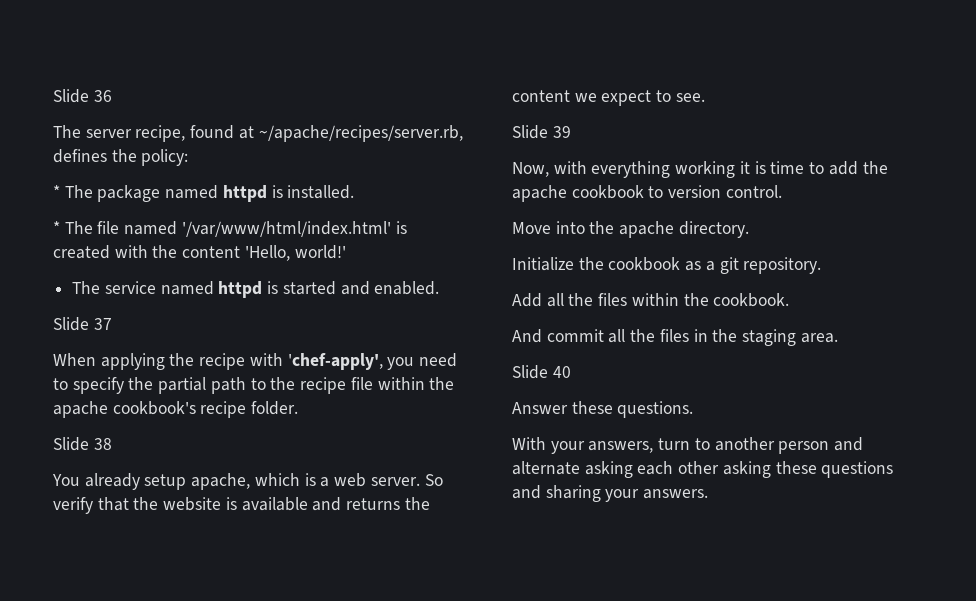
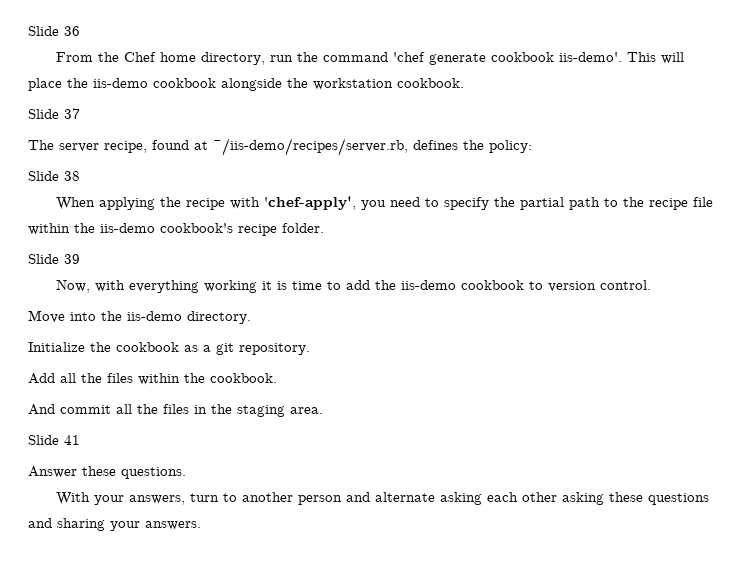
+ From the Chef home directory, run the command 'chef generate cookbook iis-demo'. This will place the iis-demo cookbook alongside the workstation cookbook.
+ Slide 37
- The server recipe, found at ~/apache/recipes/server.rb, defines the policy:
+ The server recipe, found at ~/iis-demo/recipes/server.rb, defines the policy:
- * The package named httpd is installed.
- * The file named '/var/www/html/index.html' is created with the content 'Hello, world!'
- The service named httpd is started and enabled.
- Slide 37
+ Slide 38
- When applying the recipe with 'chef-apply', you need to specify the partial path to the recipe file within the apache cookbook's recipe folder.
+ When applying the recipe with 'chef-apply', you need to specify the partial path to the recipe file within the iis-demo cookbook's recipe folder.
- Slide 38
- You already setup apache, which is a web server. So verify that the website is available and returns the content we expect to see.
- Now, with everything working it is time to add the apache cookbook to version control.
+ Now, with everything working it is time to add the iis-demo cookbook to version control.
- Move into the apache directory.
+ Move into the iis-demo directory.
- Slide 40
+ Slide 41

